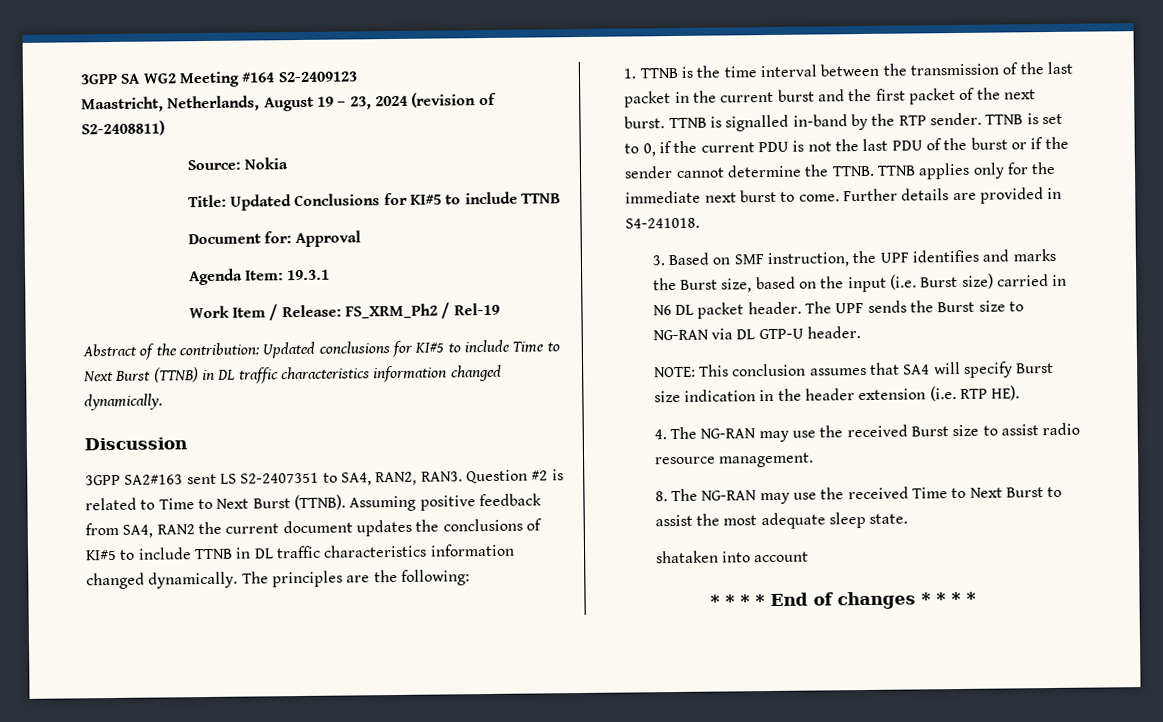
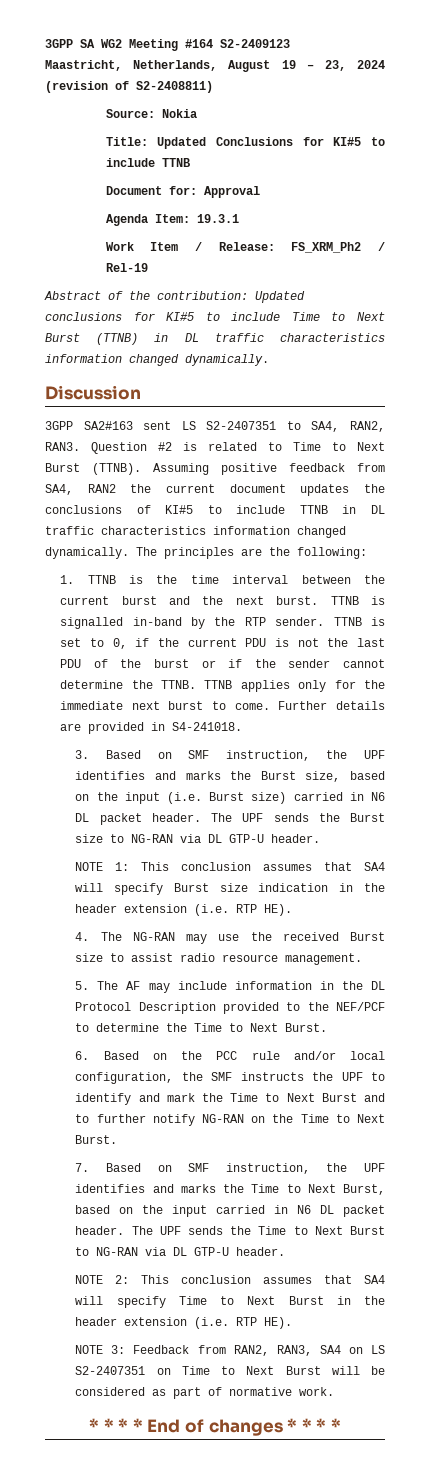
- 1. TTNB is the time interval between the transmission of the last packet in the current burst and the first packet of the next burst.
+ 1. TTNB is the time interval between the current burst and the next burst.
- NOTE: This conclusion assumes that SA4 will specify Burst size indication in the header extension (i.e. RTP HE).
+ NOTE 1: This conclusion assumes that SA4 will specify Burst size indication in the header extension (i.e. RTP HE).
- 8. The NG-RAN may use the received Time to Next Burst to assist the most adequate sleep state.
- shataken into account
+ 5. The AF may include information in the DL Protocol Description provided to the NEF/PCF to determine the Time to Next Burst.
+ 6. Based on the PCC rule and/or local configuration, the SMF instructs the UPF to identify and mark the Time to Next Burst and to further notify NG-RAN on the Time to Next Burst.
+ 7. Based on SMF instruction, the UPF identifies and marks the Time to Next Burst, based on the input carried in N6 DL packet header. The UPF sends the Time to Next Burst to NG-RAN via DL GTP-U header.
+ NOTE 2: This conclusion assumes that SA4 will specify Time to Next Burst in the header extension (i.e. RTP HE).
+ NOTE 3: Feedback from RAN2, RAN3, SA4 on LS S2-2407351 on Time to Next Burst will be considered as part of normative work.

